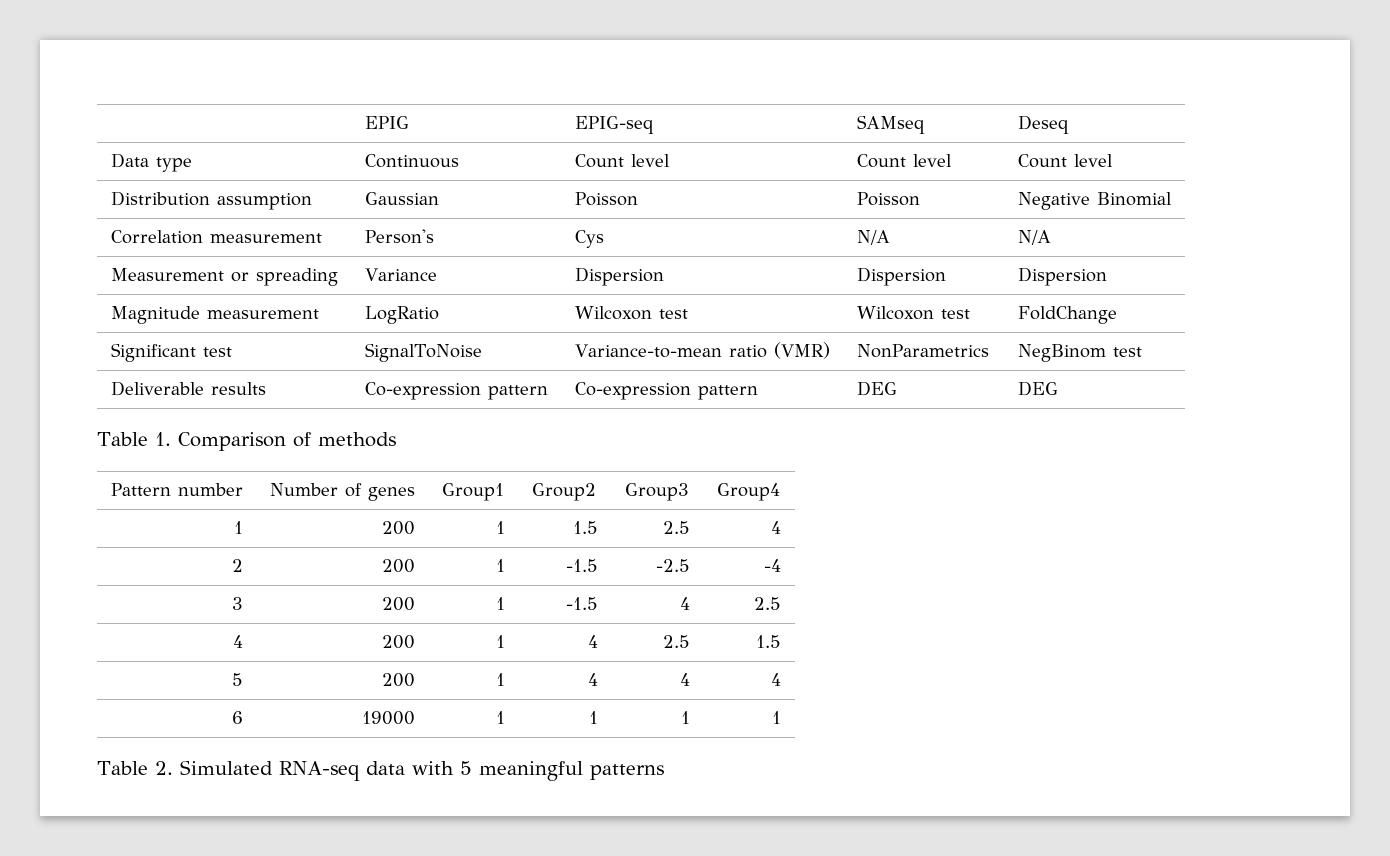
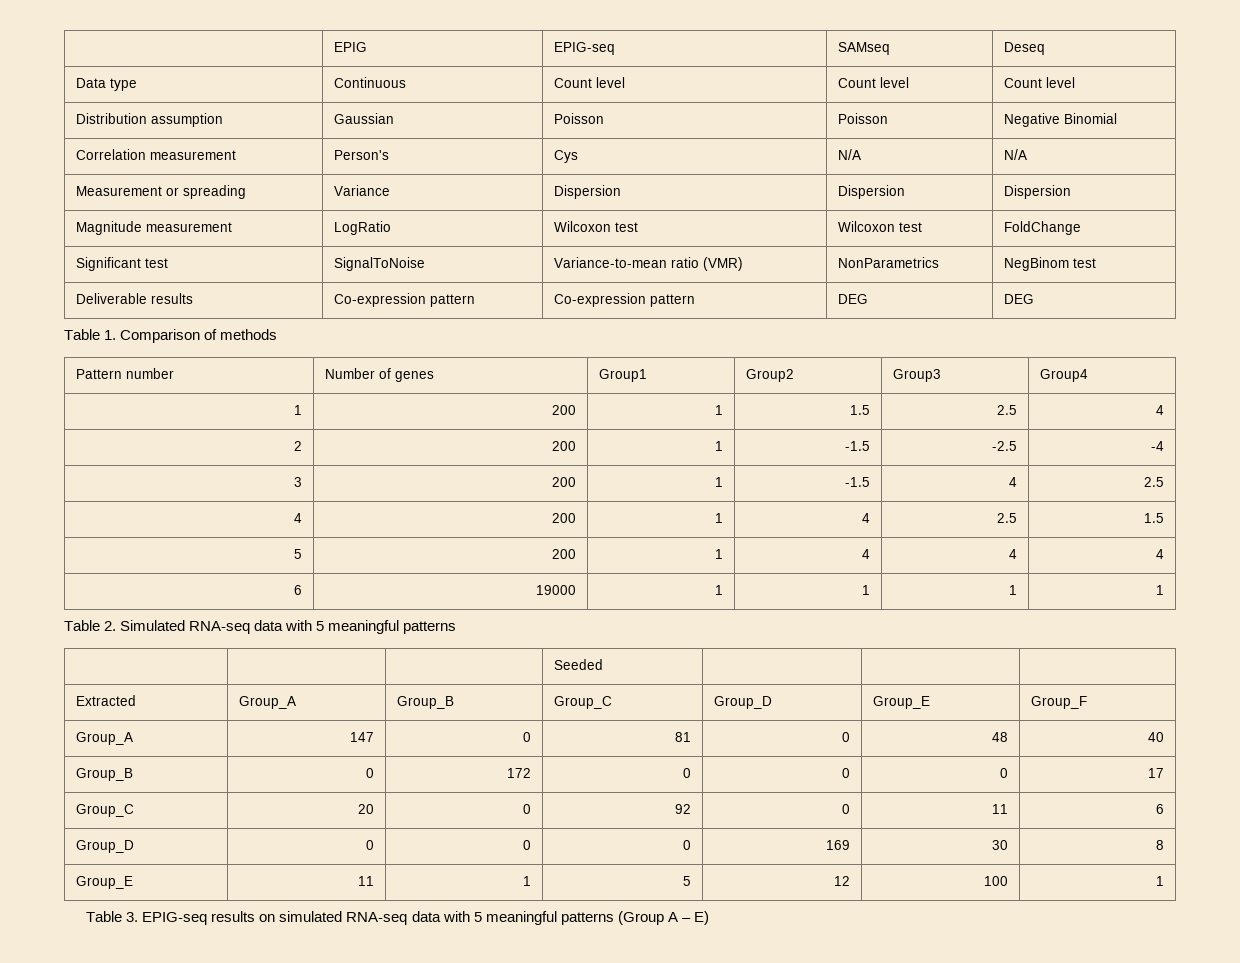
+ | | | Seeded | | |
+ Extracted | Group_A | Group_B | Group_C | Group_D | Group_E | Group_F
+ Group_A | 147 | 0 | 81 | 0 | 48 | 40
+ Group_B | 0 | 172 | 0 | 0 | 0 | 17
+ Group_C | 20 | 0 | 92 | 0 | 11 | 6
+ Group_D | 0 | 0 | 0 | 169 | 30 | 8
+ Group_E | 11 | 1 | 5 | 12 | 100 | 1
+ Table 3. EPIG-seq results on simulated RNA-seq data with 5 meaningful patterns (Group A – E)

